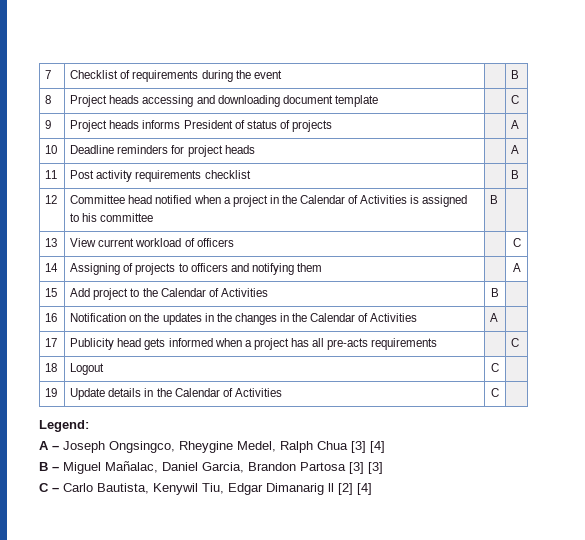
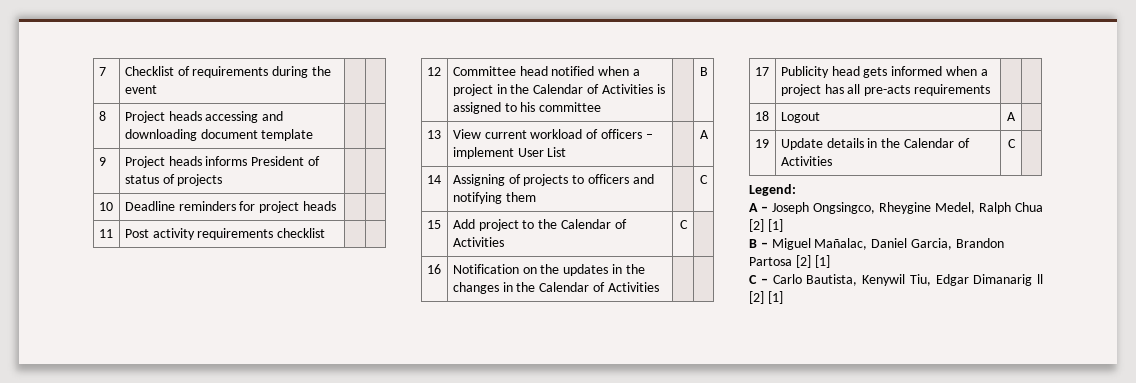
- 7 | Checklist of requirements during the event | | B
+ 7 | Checklist of requirements during the event | |
- 8 | Project heads accessing and downloading document template | | C
+ 8 | Project heads accessing and downloading document template | |
- 9 | Project heads informs President of status of projects | | A
+ 9 | Project heads informs President of status of projects | |
- 10 | Deadline reminders for project heads | | A
+ 10 | Deadline reminders for project heads | |
- 11 | Post activity requirements checklist | | B
+ 11 | Post activity requirements checklist | |
- 12 | Committee head notified when a project in the Calendar of Activities is assigned to his committee | B |
+ 12 | Committee head notified when a project in the Calendar of Activities is assigned to his committee | | B
- 13 | View current workload of officers | | C
+ 13 | View current workload of officers – implement User List | | A
- 14 | Assigning of projects to officers and notifying them | | A
+ 14 | Assigning of projects to officers and notifying them | | C
- 15 | Add project to the Calendar of Activities | B |
+ 15 | Add project to the Calendar of Activities | C |
- 16 | Notification on the updates in the changes in the Calendar of Activities | A |
+ 16 | Notification on the updates in the changes in the Calendar of Activities | |
- 17 | Publicity head gets informed when a project has all pre-acts requirements | | C
+ 17 | Publicity head gets informed when a project has all pre-acts requirements | |
- 18 | Logout | C |
+ 18 | Logout | A |
- A – Joseph Ongsingco, Rheygine Medel, Ralph Chua [3] [4]
+ A – Joseph Ongsingco, Rheygine Medel, Ralph Chua [2] [1]
- B – Miguel Mañalac, Daniel Garcia, Brandon Partosa [3] [3]
+ B – Miguel Mañalac, Daniel Garcia, Brandon Partosa [2] [1]
- C – Carlo Bautista, Kenywil Tiu, Edgar Dimanarig ll [2] [4]
+ C – Carlo Bautista, Kenywil Tiu, Edgar Dimanarig ll [2] [1]

